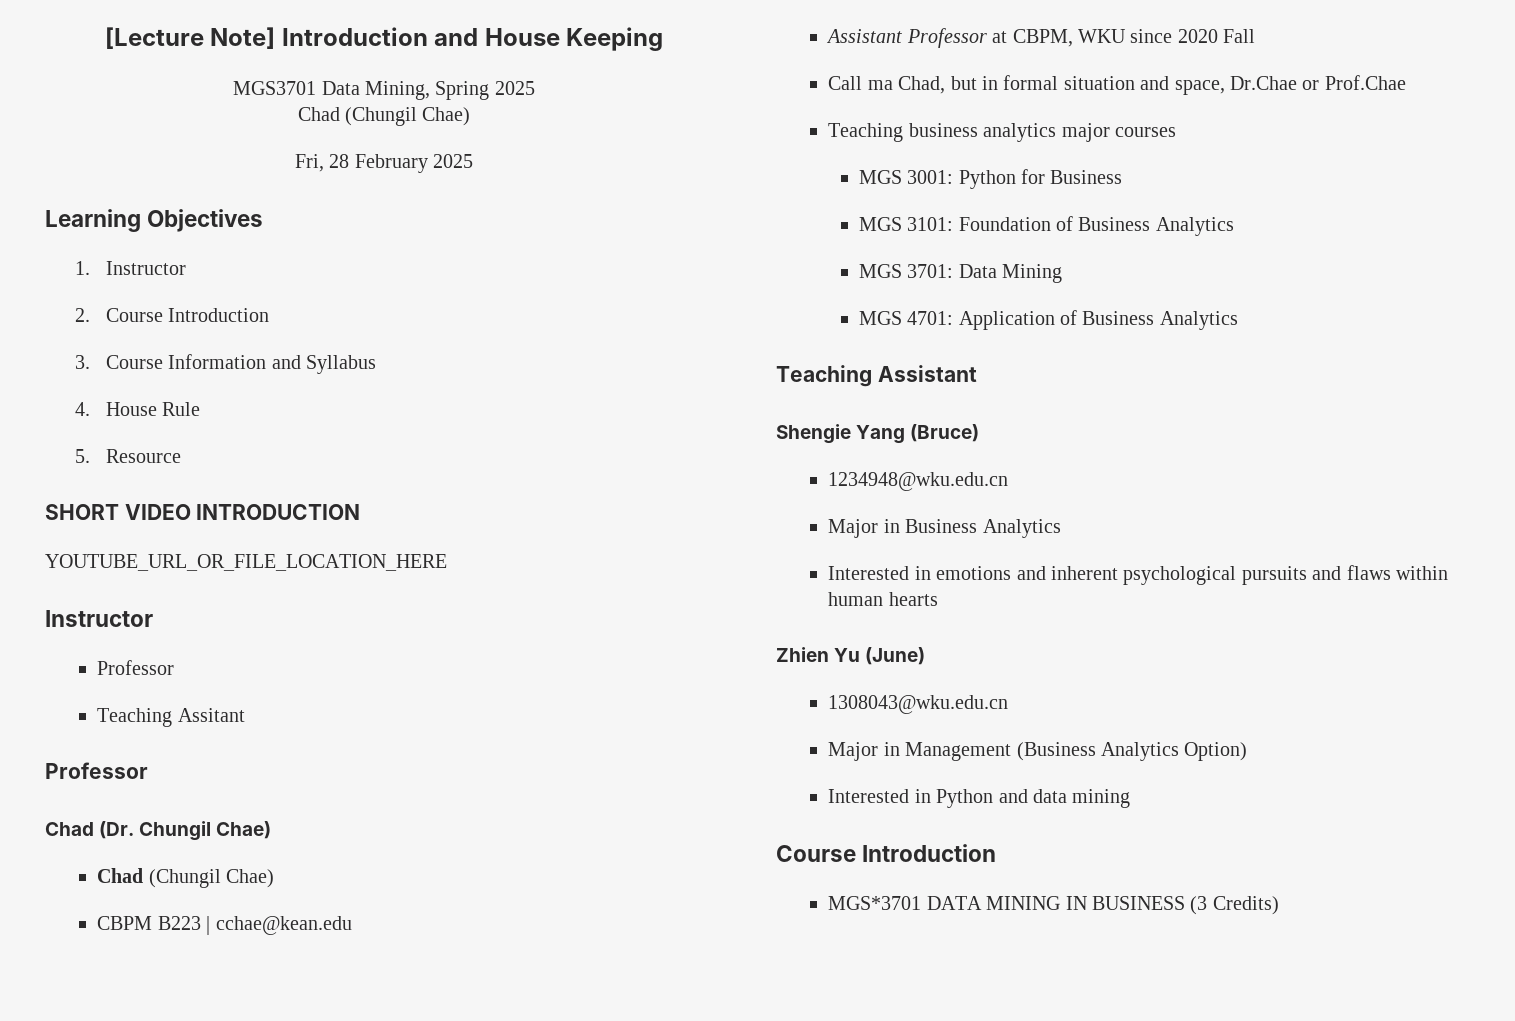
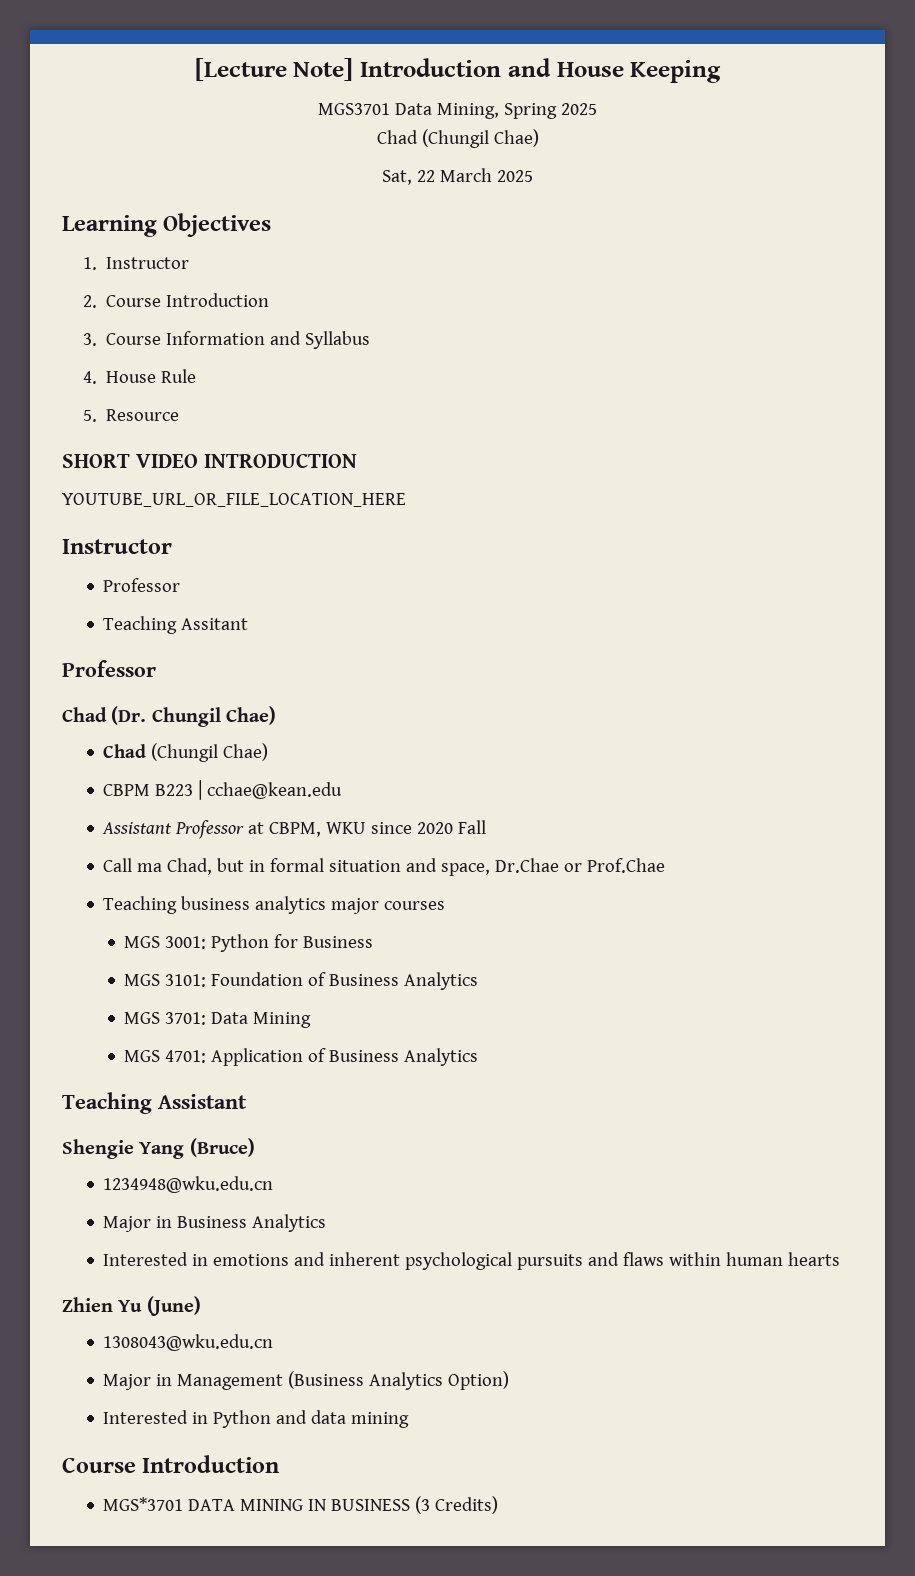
- Fri, 28 February 2025
+ Sat, 22 March 2025

